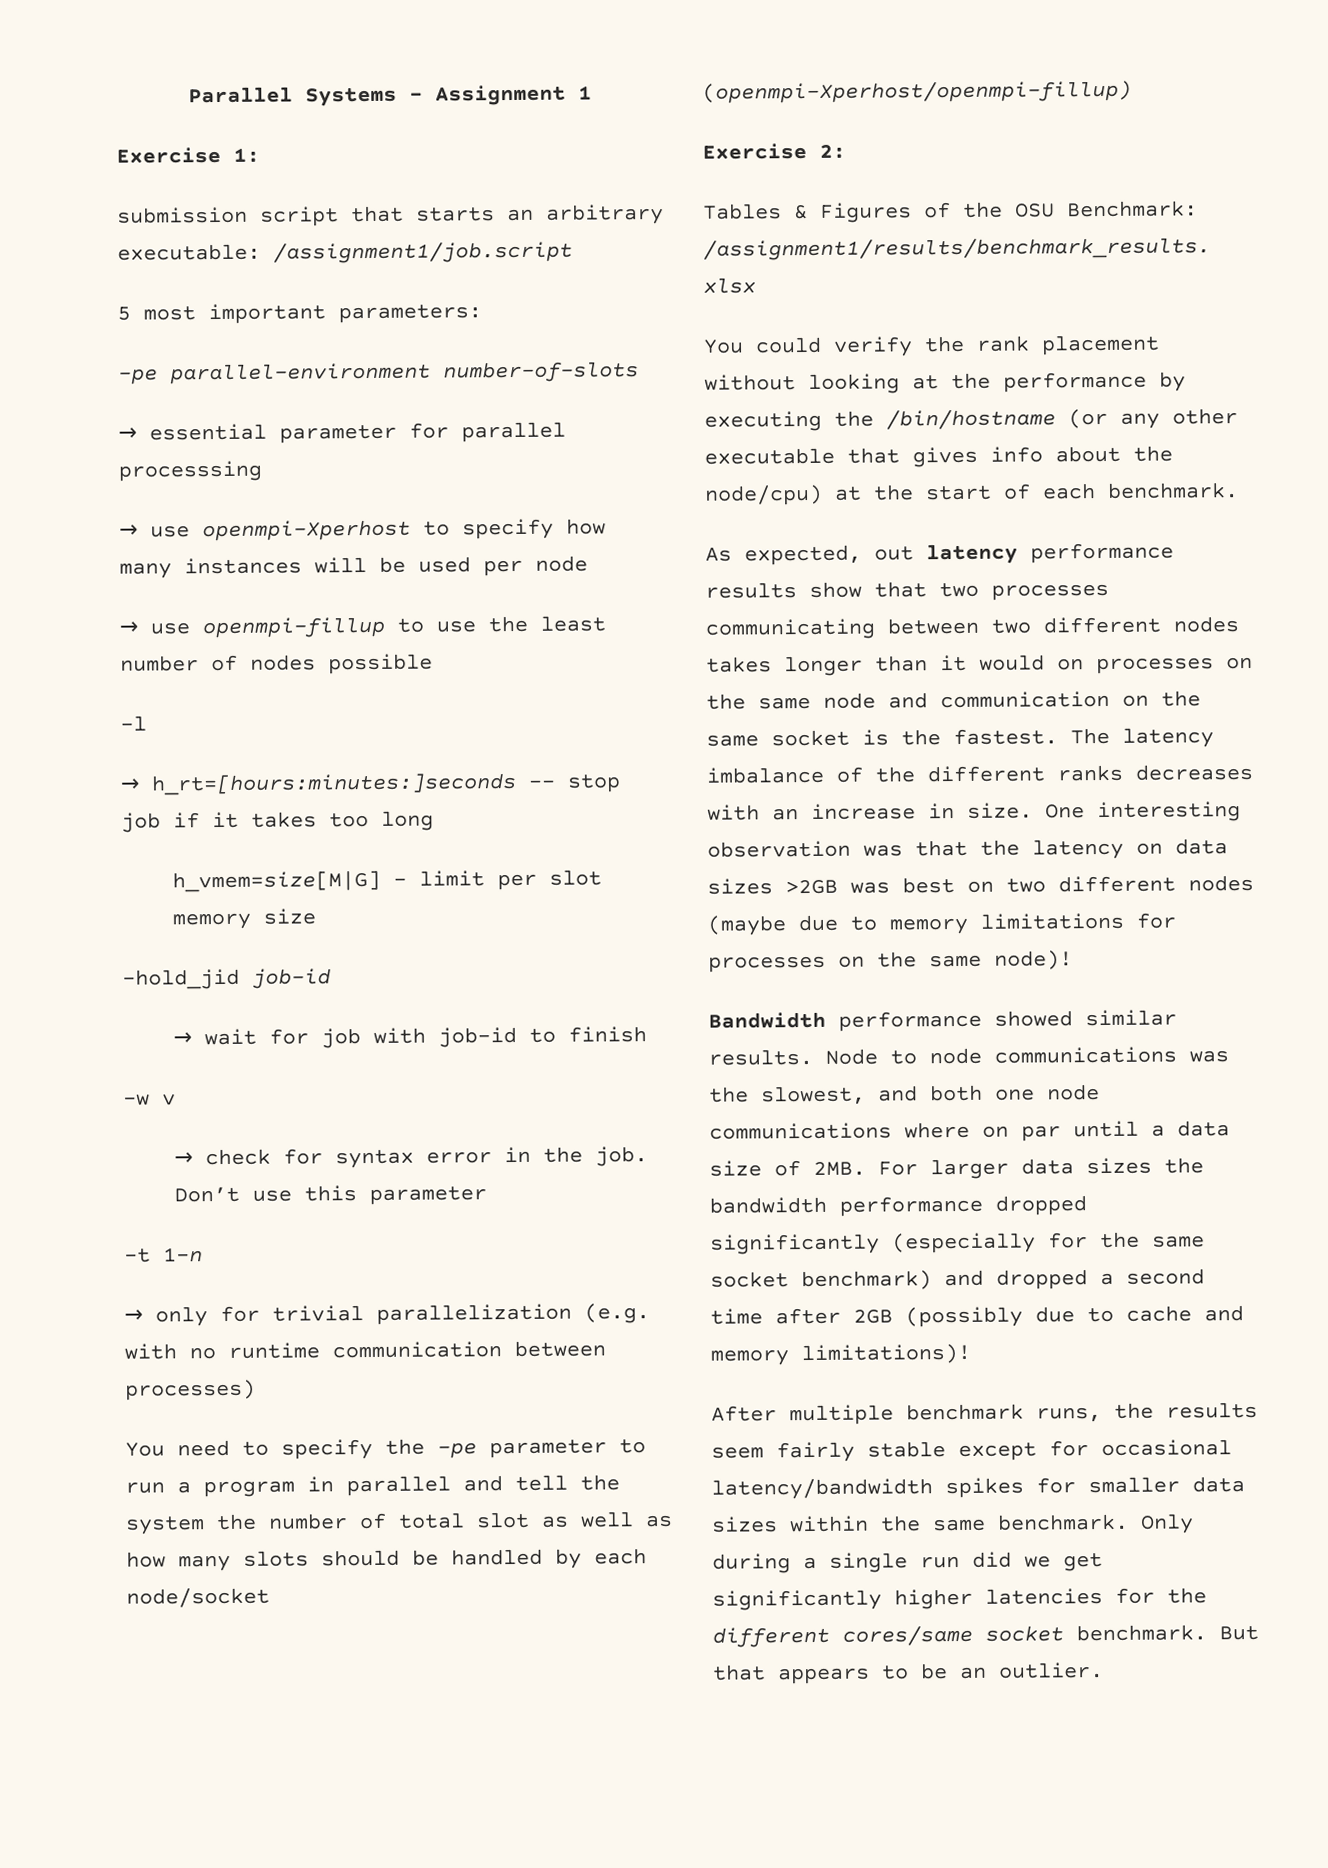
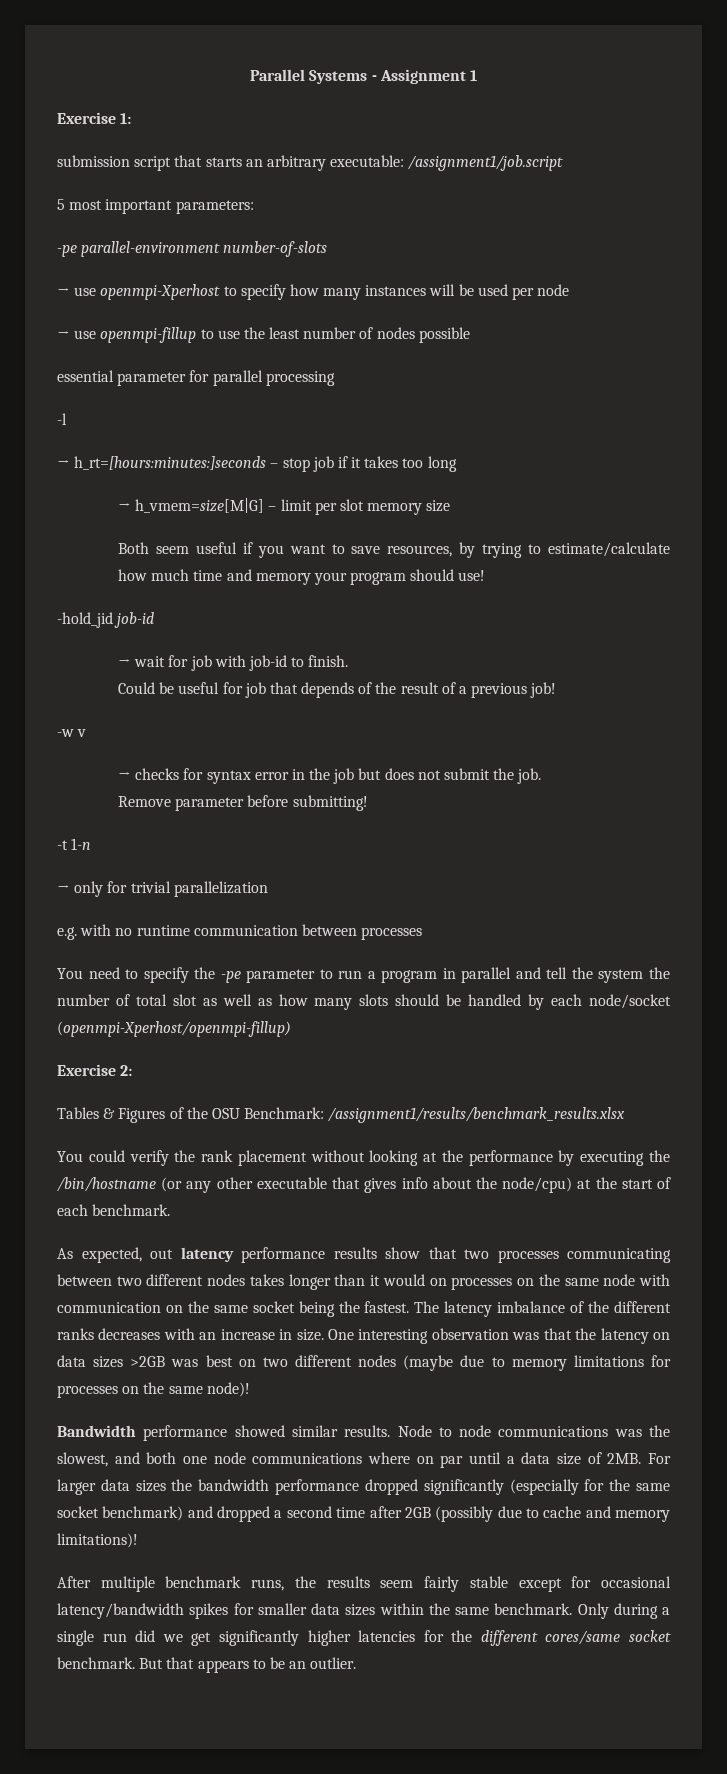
- → essential parameter for parallel processsing
+ essential parameter for parallel processing
- → h_rt=[hours:minutes:]seconds -- stop job if it takes too long
+ → h_rt=[hours:minutes:]seconds – stop job if it takes too long
- h_vmem=size[M|G] – limit per slot memory size
+ → h_vmem=size[M|G] – limit per slot memory size
+ Both seem useful if you want to save resources, by trying to estimate/calculate how much time and memory your program should use!
- → wait for job with job-id to finish
+ → wait for job with job-id to finish.
+ Could be useful for job that depends of the result of a previous job!
- → check for syntax error in the job. Don’t use this parameter
+ → checks for syntax error in the job but does not submit the job.
+ Remove parameter before submitting!
- → only for trivial parallelization (e.g. with no runtime communication between processes)
+ → only for trivial parallelization
+ e.g. with no runtime communication between processes
- As expected, out latency performance results show that two processes communicating between two different nodes takes longer than it would on processes on the same node and communication on the same socket is the fastest.
+ As expected, out latency performance results show that two processes communicating between two different nodes takes longer than it would on processes on the same node with communication on the same socket being the fastest.

